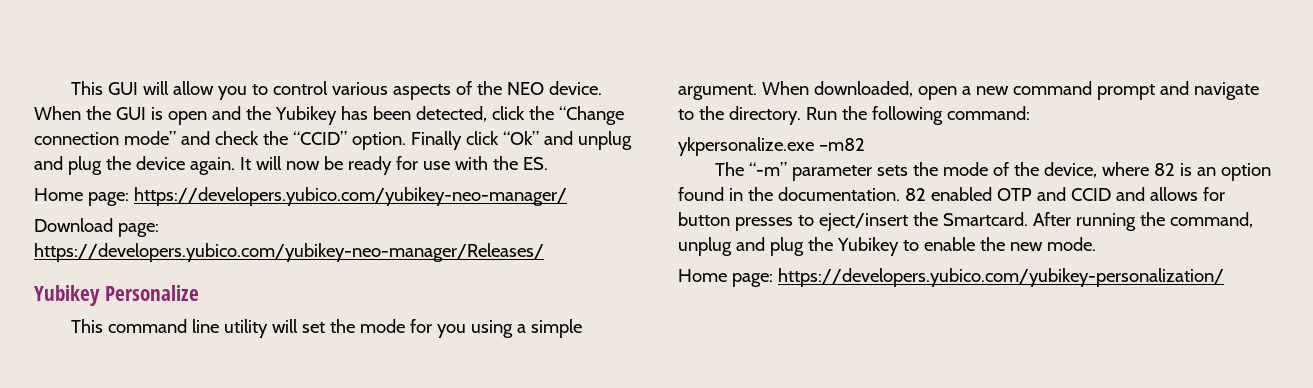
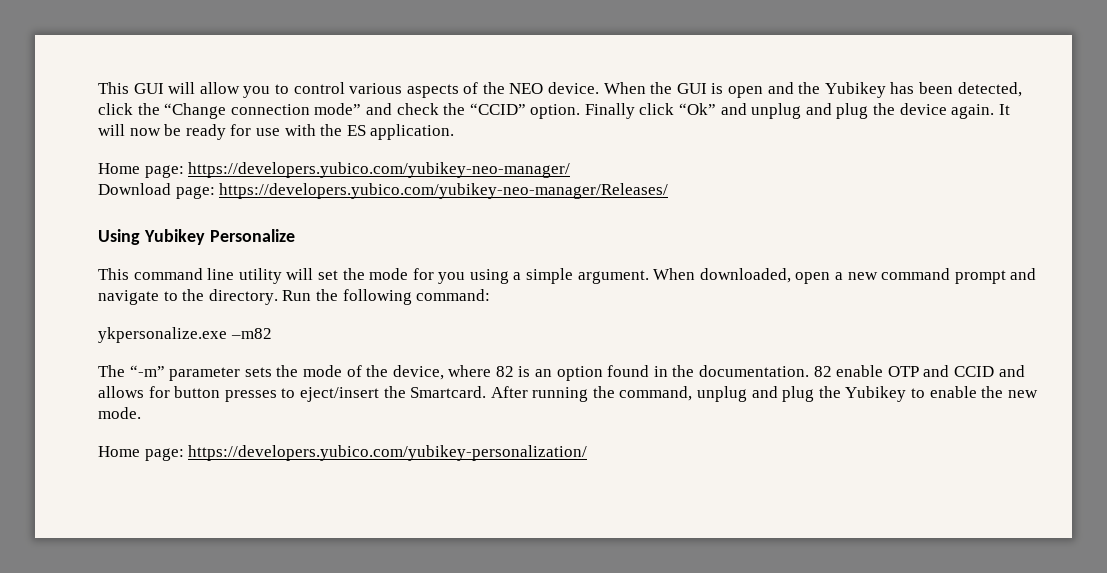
- It will now be ready for use with the ES.
+ It will now be ready for use with the ES application.
- Yubikey Personalize
+ Using Yubikey Personalize
- 82 enabled OTP and CCID and allows for button presses to eject/insert the Smartcard.
+ 82 enable OTP and CCID and allows for button presses to eject/insert the Smartcard.

